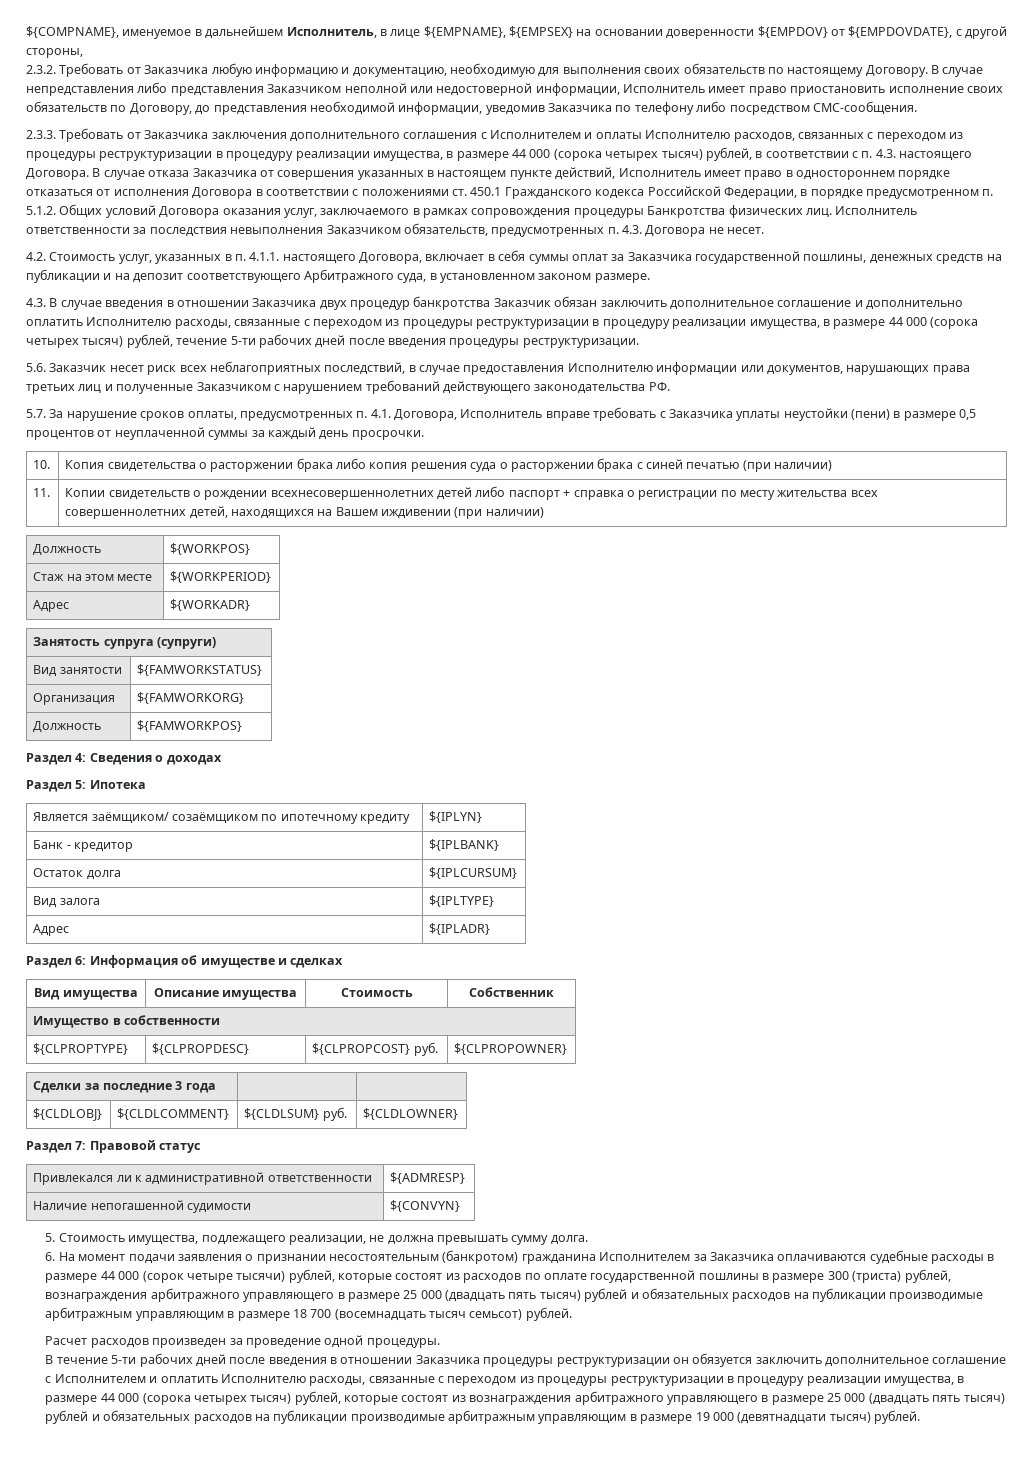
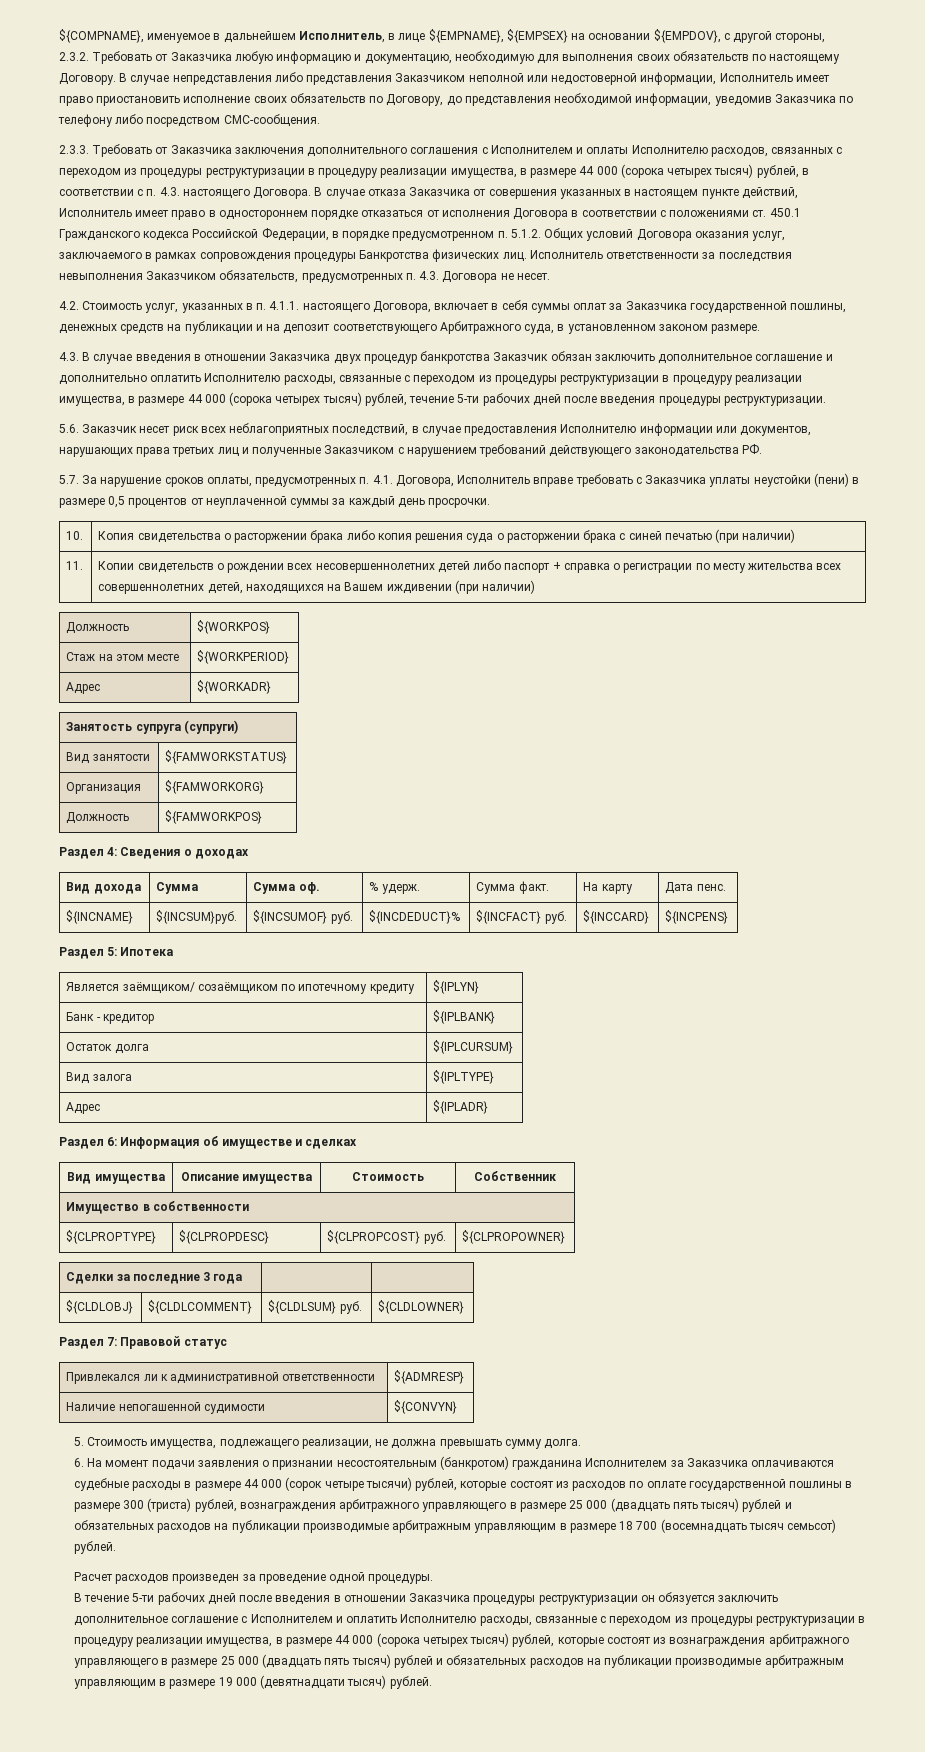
- ${COMPNAME}, именуемое в дальнейшем Исполнитель, в лице ${EMPNAME}, ${EMPSEX} на основании доверенности ${EMPDOV} от ${EMPDOVDATE}, с другой стороны,
+ ${COMPNAME}, именуемое в дальнейшем Исполнитель, в лице ${EMPNAME}, ${EMPSEX} на основании ${EMPDOV}, с другой стороны,
- 11. | Копии свидетельств о рождении всехнесовершеннолетних детей либо паспорт + справка о регистрации по месту жительства всех совершеннолетних детей, находящихся на Вашем иждивении (при наличии)
+ 11. | Копии свидетельств о рождении всех несовершеннолетних детей либо паспорт + справка о регистрации по месту жительства всех совершеннолетних детей, находящихся на Вашем иждивении (при наличии)
+ Вид дохода | Сумма | Сумма оф. | % удерж. | Сумма факт. | На карту | Дата пенс.
+ ${INCNAME} | ${INCSUM}руб. | ${INCSUMOF} руб. | ${INCDEDUCT}% | ${INCFACT} руб. | ${INCCARD} | ${INCPENS}

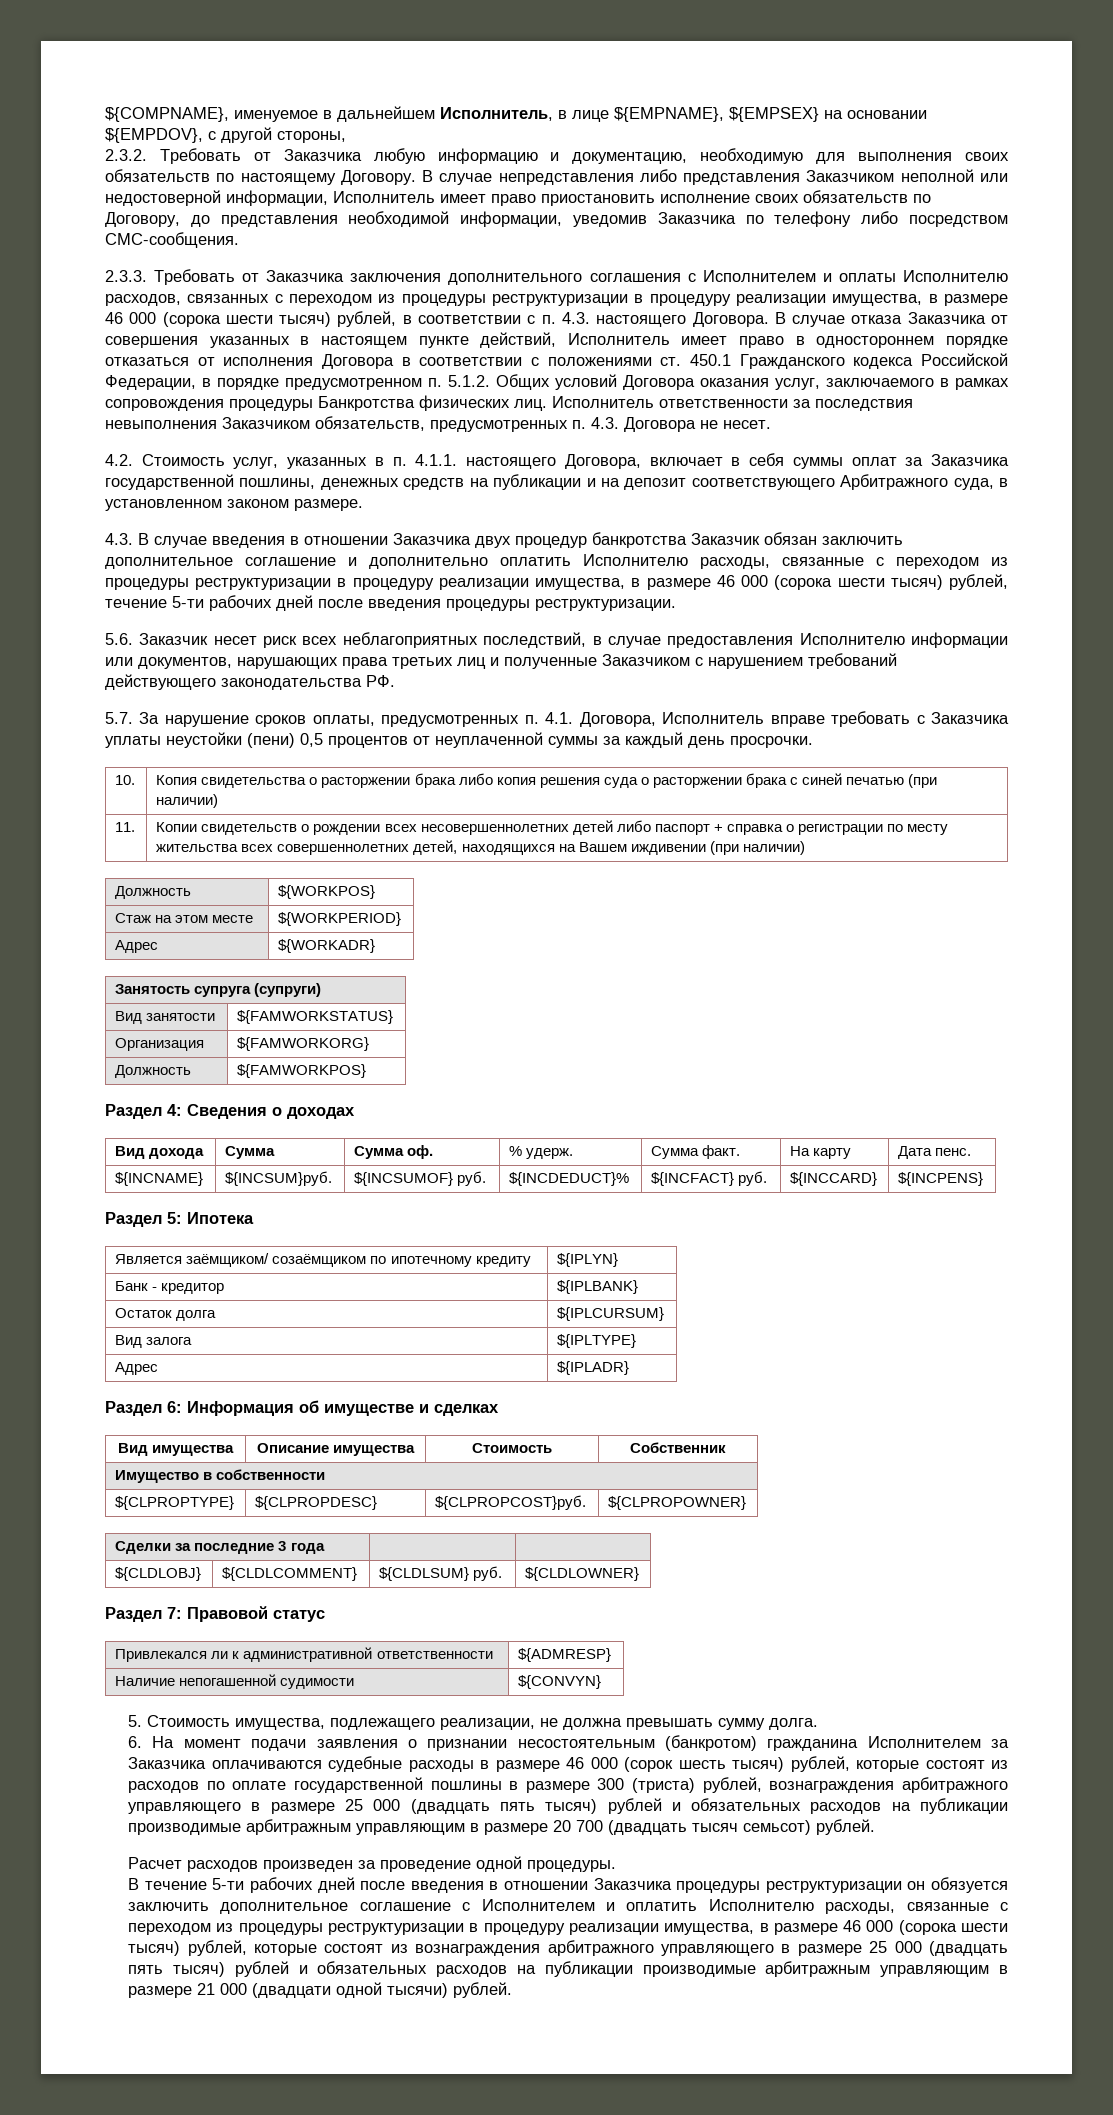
- 2.3.3. Требовать от Заказчика заключения дополнительного соглашения с Исполнителем и оплаты Исполнителю расходов, связанных с переходом из процедуры реструктуризации в процедуру реализации имущества, в размере 44 000 (сорока четырех тысяч) рублей, в соответствии с п. 4.3. настоящего Договора.
+ 2.3.3. Требовать от Заказчика заключения дополнительного соглашения с Исполнителем и оплаты Исполнителю расходов, связанных с переходом из процедуры реструктуризации в процедуру реализации имущества, в размере 46 000 (сорока шести тысяч) рублей, в соответствии с п. 4.3. настоящего Договора.
- 4.3. В случае введения в отношении Заказчика двух процедур банкротства Заказчик обязан заключить дополнительное соглашение и дополнительно оплатить Исполнителю расходы, связанные с переходом из процедуры реструктуризации в процедуру реализации имущества, в размере 44 000 (сорока четырех тысяч) рублей, течение 5-ти рабочих дней после введения процедуры реструктуризации.
+ 4.3. В случае введения в отношении Заказчика двух процедур банкротства Заказчик обязан заключить дополнительное соглашение и дополнительно оплатить Исполнителю расходы, связанные с переходом из процедуры реструктуризации в процедуру реализации имущества, в размере 46 000 (сорока шести тысяч) рублей, течение 5-ти рабочих дней после введения процедуры реструктуризации.
- 5.7. За нарушение сроков оплаты, предусмотренных п. 4.1. Договора, Исполнитель вправе требовать с Заказчика уплаты неустойки (пени) в размере 0,5 процентов от неуплаченной суммы за каждый день просрочки.
+ 5.7. За нарушение сроков оплаты, предусмотренных п. 4.1. Договора, Исполнитель вправе требовать с Заказчика уплаты неустойки (пени) 0,5 процентов от неуплаченной суммы за каждый день просрочки.
- ${CLPROPTYPE} | ${CLPROPDESC} | ${CLPROPCOST} руб. | ${CLPROPOWNER}
+ ${CLPROPTYPE} | ${CLPROPDESC} | ${CLPROPCOST}руб. | ${CLPROPOWNER}
- 6. На момент подачи заявления о признании несостоятельным (банкротом) гражданина Исполнителем за Заказчика оплачиваются судебные расходы в размере 44 000 (сорок четыре тысячи) рублей, которые состоят из расходов по оплате государственной пошлины в размере 300 (триста) рублей, вознаграждения арбитражного управляющего в размере 25 000 (двадцать пять тысяч) рублей и обязательных расходов на публикации производимые арбитражным управляющим в размере 18 700 (восемнадцать тысяч семьсот) рублей.
+ 6. На момент подачи заявления о признании несостоятельным (банкротом) гражданина Исполнителем за Заказчика оплачиваются судебные расходы в размере 46 000 (сорок шесть тысяч) рублей, которые состоят из расходов по оплате государственной пошлины в размере 300 (триста) рублей, вознаграждения арбитражного управляющего в размере 25 000 (двадцать пять тысяч) рублей и обязательных расходов на публикации производимые арбитражным управляющим в размере 20 700 (двадцать тысяч семьсот) рублей.
- В течение 5-ти рабочих дней после введения в отношении Заказчика процедуры реструктуризации он обязуется заключить дополнительное соглашение с Исполнителем и оплатить Исполнителю расходы, связанные с переходом из процедуры реструктуризации в процедуру реализации имущества, в размере 44 000 (сорока четырех тысяч) рублей, которые состоят из вознаграждения арбитражного управляющего в размере 25 000 (двадцать пять тысяч) рублей и обязательных расходов на публикации производимые арбитражным управляющим в размере 19 000 (девятнадцати тысяч) рублей.
+ В течение 5-ти рабочих дней после введения в отношении Заказчика процедуры реструктуризации он обязуется заключить дополнительное соглашение с Исполнителем и оплатить Исполнителю расходы, связанные с переходом из процедуры реструктуризации в процедуру реализации имущества, в размере 46 000 (сорока шести тысяч) рублей, которые состоят из вознаграждения арбитражного управляющего в размере 25 000 (двадцать пять тысяч) рублей и обязательных расходов на публикации производимые арбитражным управляющим в размере 21 000 (двадцати одной тысячи) рублей.

